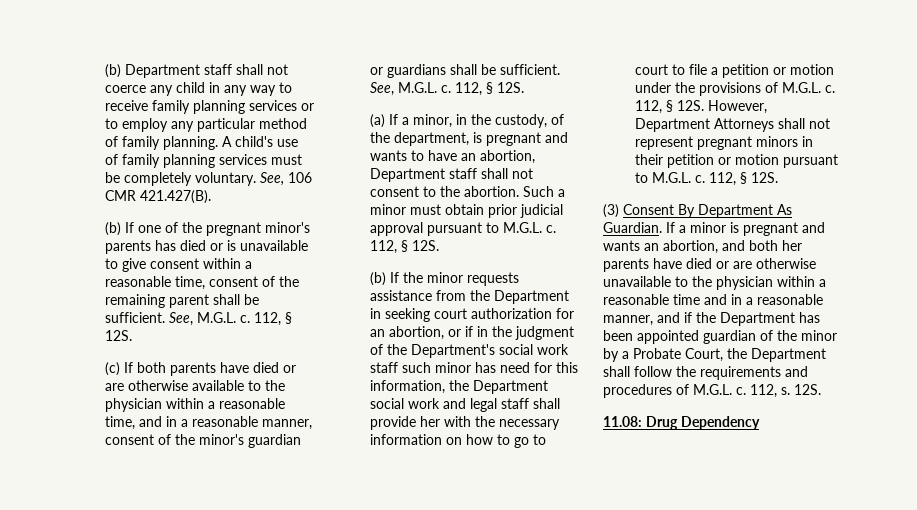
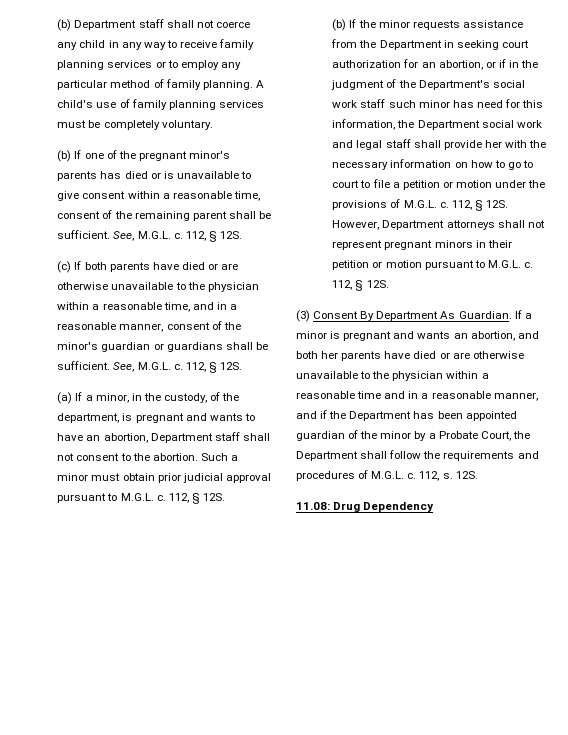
- See, 106 CMR 421.427(B).
- (c) If both parents have died or are otherwise available to the physician within a reasonable time, and in a reasonable manner, consent of the minor's guardian or guardians shall be sufficient.
+ (c) If both parents have died or are otherwise unavailable to the physician within a reasonable time, and in a reasonable manner, consent of the minor's guardian or guardians shall be sufficient.
- However, Department Attorneys shall not represent pregnant minors in their petition or motion pursuant to M.G.L. c.
+ However, Department attorneys shall not represent pregnant minors in their petition or motion pursuant to M.G.L. c.

